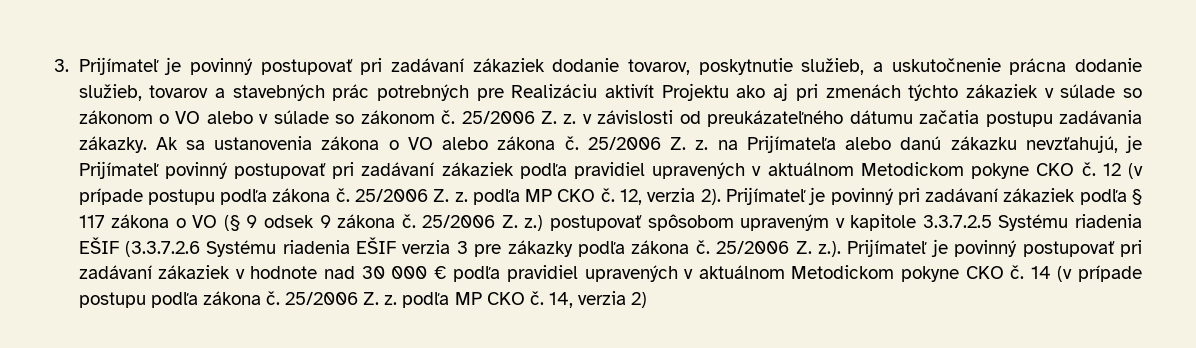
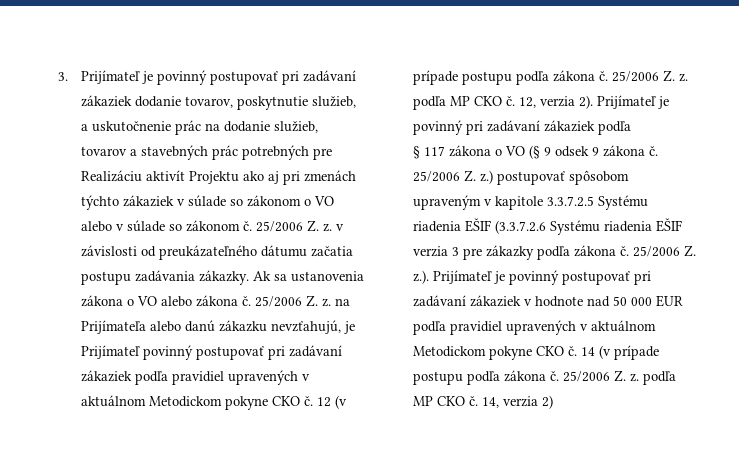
- 3. Prijímateľ je povinný postupovať pri zadávaní zákaziek dodanie tovarov, poskytnutie služieb, a uskutočnenie prácna dodanie služieb, tovarov a stavebných prác potrebných pre Realizáciu aktivít Projektu ako aj pri zmenách týchto zákaziek v súlade so zákonom o VO alebo v súlade so zákonom č.
+ 3. Prijímateľ je povinný postupovať pri zadávaní zákaziek dodanie tovarov, poskytnutie služieb, a uskutočnenie prác na dodanie služieb, tovarov a stavebných prác potrebných pre Realizáciu aktivít Projektu ako aj pri zmenách týchto zákaziek v súlade so zákonom o VO alebo v súlade so zákonom č.
- Prijímateľ je povinný pri zadávaní zákaziek podľa § 117 zákona o VO (§ 9 odsek 9 zákona č.
+ Prijímateľ je povinný pri zadávaní zákaziek podľa
+ § 117 zákona o VO (§ 9 odsek 9 zákona č.
- 25/2006 Z. z.). Prijímateľ je povinný postupovať pri zadávaní zákaziek v hodnote nad 30 000 € podľa pravidiel upravených v aktuálnom Metodickom pokyne CKO č.
+ 25/2006 Z. z.). Prijímateľ je povinný postupovať pri zadávaní zákaziek v hodnote nad 50 000 EUR podľa pravidiel upravených v aktuálnom Metodickom pokyne CKO č.

